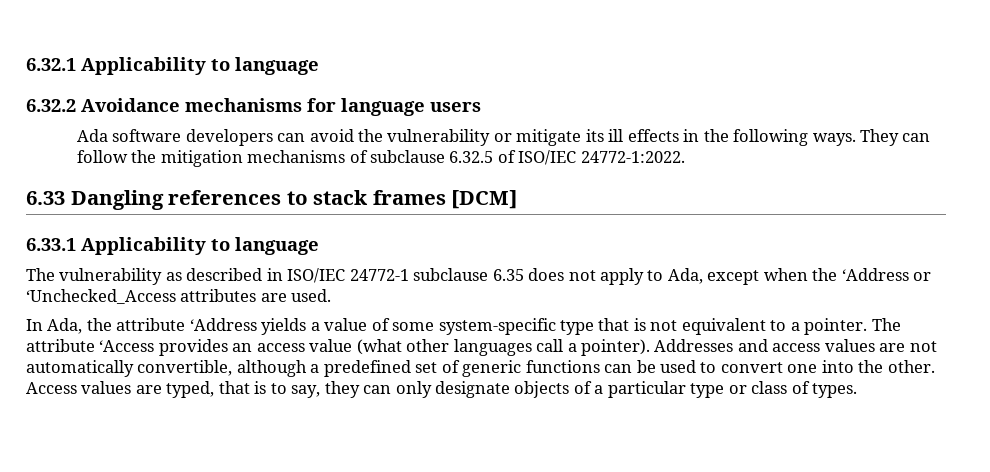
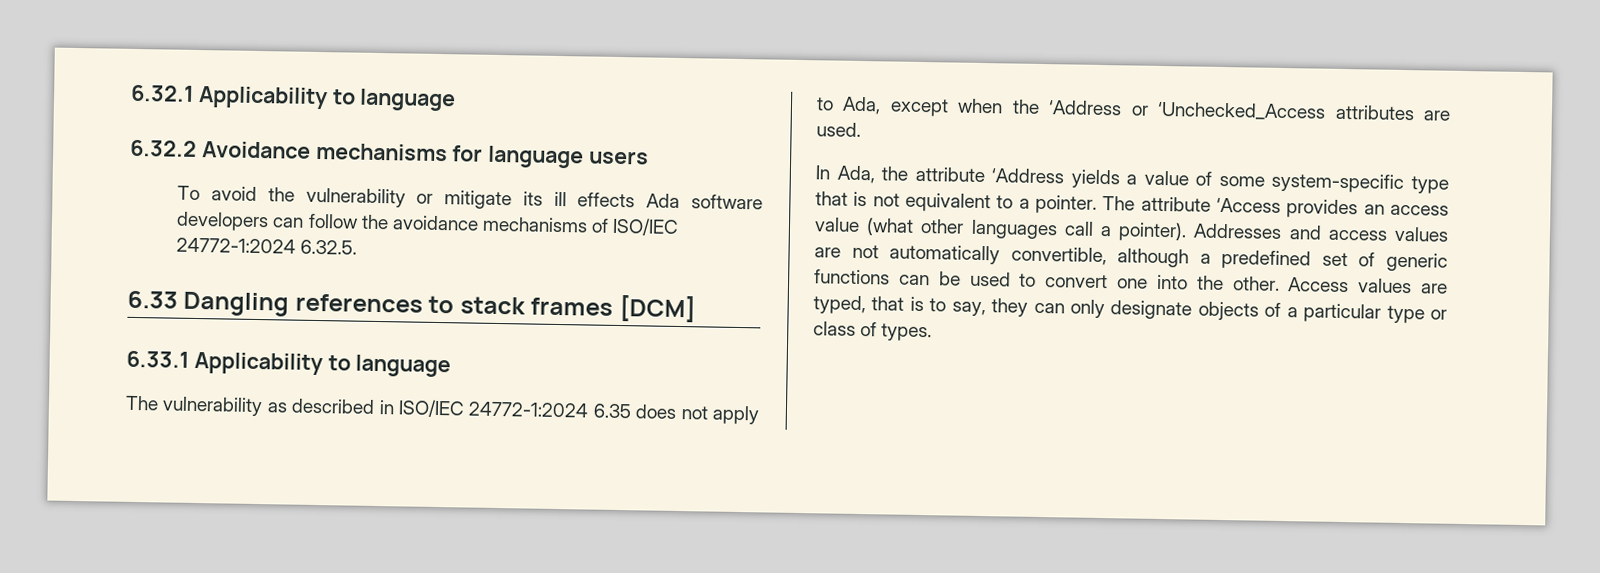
- Ada software developers can avoid the vulnerability or mitigate its ill effects in the following ways. They can follow the mitigation mechanisms of subclause 6.32.5 of ISO/IEC 24772-1:2022.
+ To avoid the vulnerability or mitigate its ill effects Ada software developers can follow the avoidance mechanisms of ISO/IEC 24772-1:2024 6.32.5.
- The vulnerability as described in ISO/IEC 24772-1 subclause 6.35 does not apply to Ada, except when the ‘Address or ‘Unchecked_Access attributes are used.
+ The vulnerability as described in ISO/IEC 24772-1:2024 6.35 does not apply to Ada, except when the ‘Address or ‘Unchecked_Access attributes are used.

